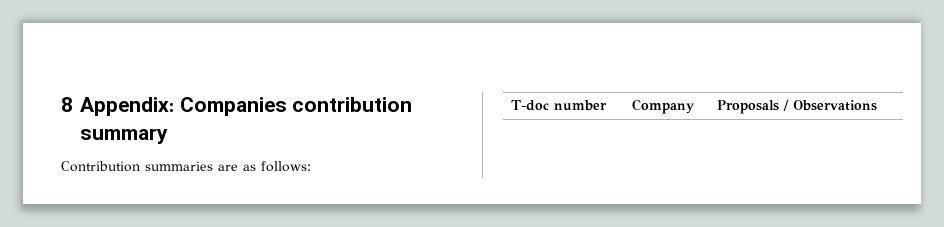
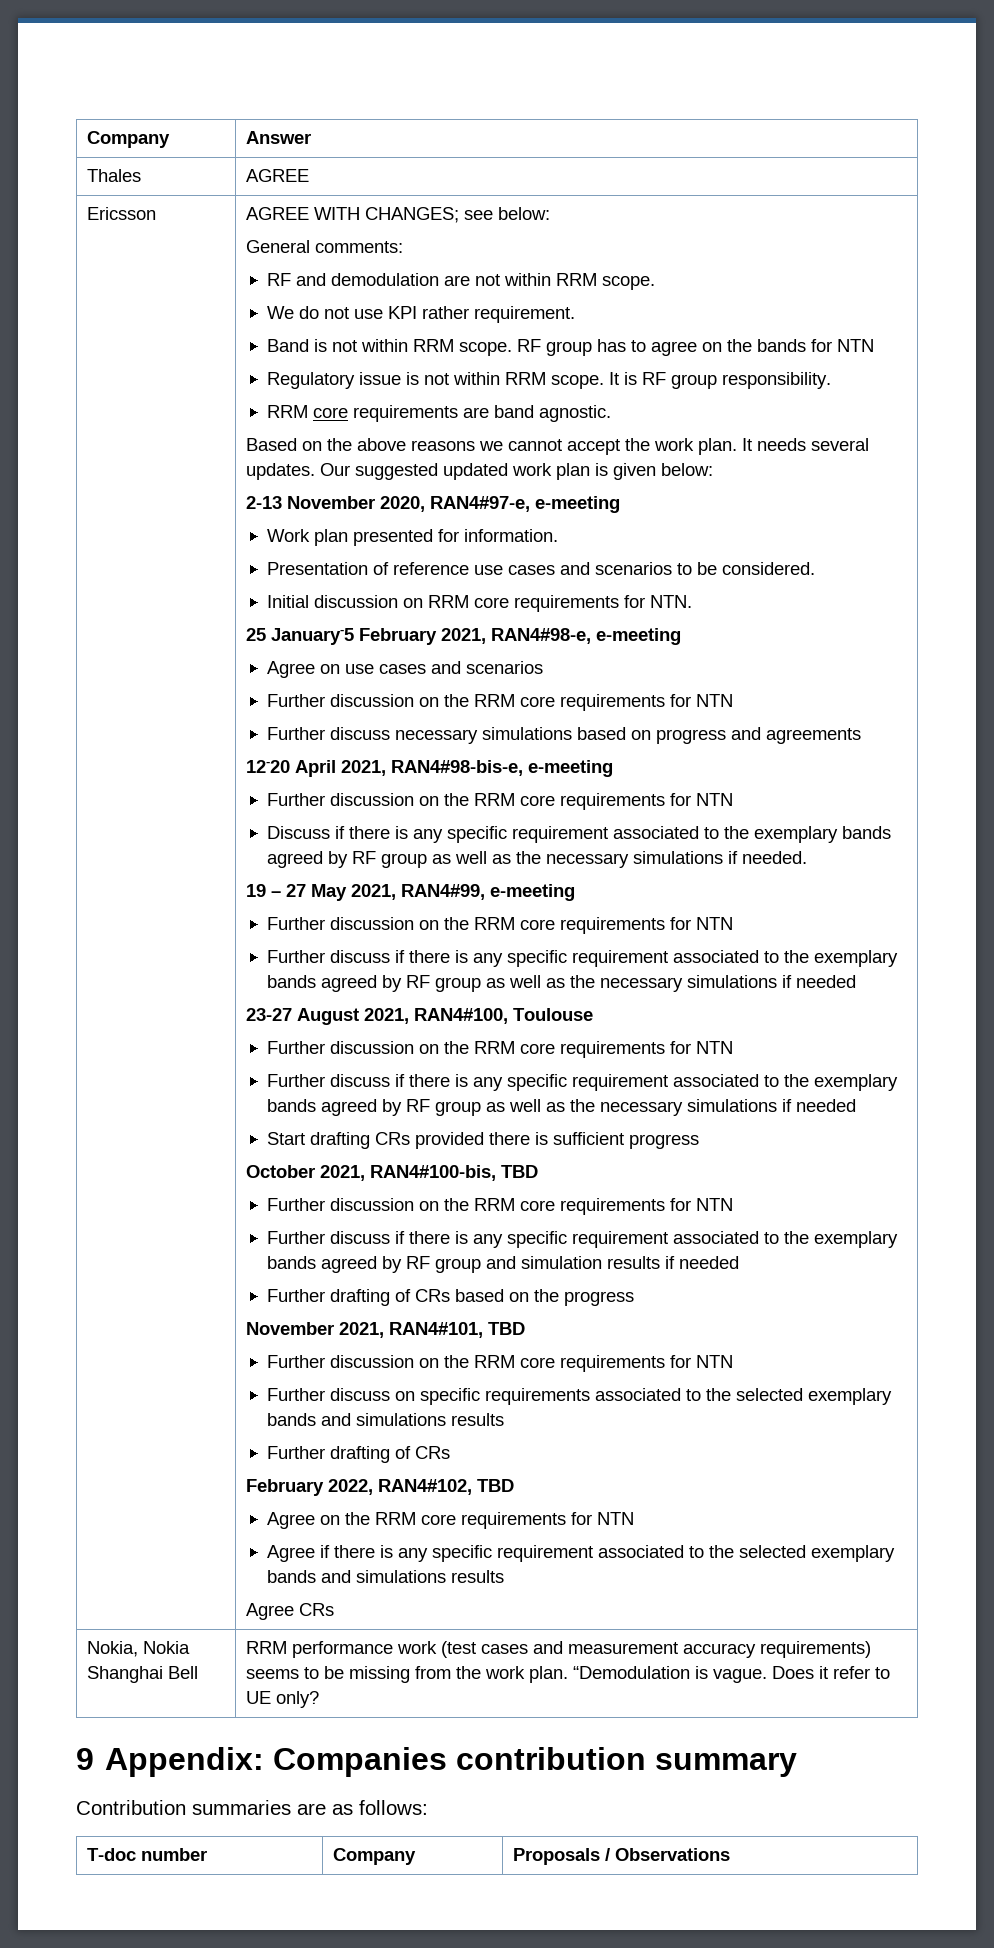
- 8 Appendix: Companies contribution summary
+ Company | Answer
+ Thales | AGREE
+ Ericsson | AGREE WITH CHANGES; see below:
+ General comments:
+ RF and demodulation are not within RRM scope.
+ We do not use KPI rather requirement.
+ Band is not within RRM scope. RF group has to agree on the bands for NTN
+ Regulatory issue is not within RRM scope. It is RF group responsibility.
+ RRM core requirements are band agnostic.
+ Based on the above reasons we cannot accept the work plan. It needs several updates. Our suggested updated work plan is given below:
+ 2-13 November 2020, RAN4#97-e, e-meeting
+ Work plan presented for information.
+ Presentation of reference use cases and scenarios to be considered.
+ Initial discussion on RRM core requirements for NTN.
+ 25 January-5 February 2021, RAN4#98-e, e-meeting
+ Agree on use cases and scenarios
+ Further discussion on the RRM core requirements for NTN
+ Further discuss necessary simulations based on progress and agreements
+ 12-20 April 2021, RAN4#98-bis-e, e-meeting
+ Further discussion on the RRM core requirements for NTN
+ Discuss if there is any specific requirement associated to the exemplary bands agreed by RF group as well as the necessary simulations if needed.
+ 19 – 27 May 2021, RAN4#99, e-meeting
+ Further discussion on the RRM core requirements for NTN
+ Further discuss if there is any specific requirement associated to the exemplary bands agreed by RF group as well as the necessary simulations if needed
+ 23-27 August 2021, RAN4#100, Toulouse
+ Further discussion on the RRM core requirements for NTN
+ Further discuss if there is any specific requirement associated to the exemplary bands agreed by RF group as well as the necessary simulations if needed
+ Start drafting CRs provided there is sufficient progress
+ October 2021, RAN4#100-bis, TBD
+ Further discussion on the RRM core requirements for NTN
+ Further discuss if there is any specific requirement associated to the exemplary bands agreed by RF group and simulation results if needed
+ Further drafting of CRs based on the progress
+ November 2021, RAN4#101, TBD
+ Further discussion on the RRM core requirements for NTN
+ Further discuss on specific requirements associated to the selected exemplary bands and simulations results
+ Further drafting of CRs
+ February 2022, RAN4#102, TBD
+ Agree on the RRM core requirements for NTN
+ Agree if there is any specific requirement associated to the selected exemplary bands and simulations results
+ Agree CRs
+ Nokia, Nokia Shanghai Bell | RRM performance work (test cases and measurement accuracy requirements) seems to be missing from the work plan. “Demodulation is vague. Does it refer to UE only?
+ 9 Appendix: Companies contribution summary

